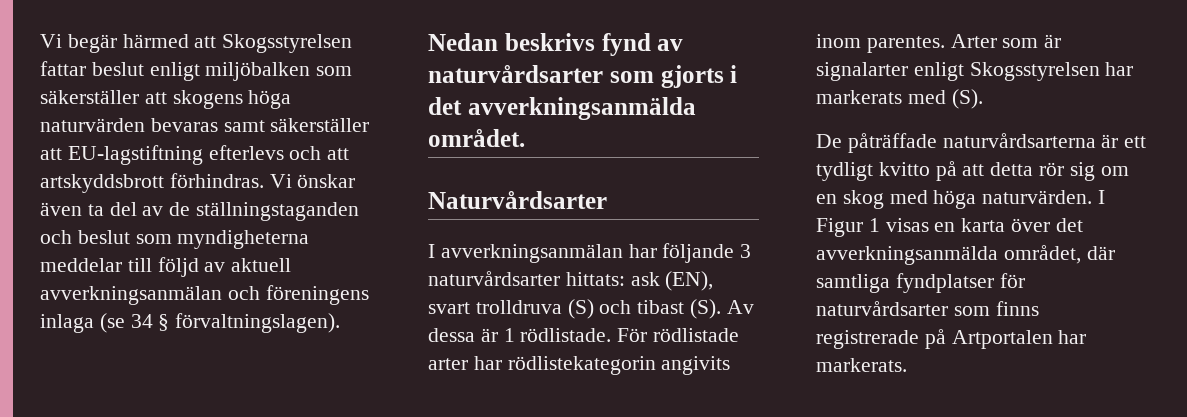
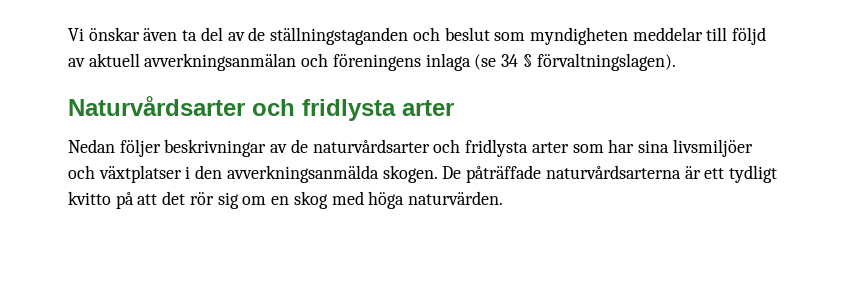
- Vi begär härmed att Skogsstyrelsen fattar beslut enligt miljöbalken som säkerställer att skogens höga naturvärden bevaras samt säkerställer att EU-lagstiftning efterlevs och att artskyddsbrott förhindras. Vi önskar även ta del av de ställningstaganden och beslut som myndigheterna meddelar till följd av aktuell avverkningsanmälan och föreningens inlaga (se 34 § förvaltningslagen).
+ Vi önskar även ta del av de ställningstaganden och beslut som myndigheten meddelar till följd av aktuell avverkningsanmälan och föreningens inlaga (se 34 § förvaltningslagen).
- Nedan beskrivs fynd av naturvårdsarter som gjorts i det avverkningsanmälda området.
- Naturvårdsarter
- I avverkningsanmälan har följande 3 naturvårdsarter hittats: ask (EN), svart trolldruva (S) och tibast (S). Av dessa är 1 rödlistade. För rödlistade arter har rödlistekategorin angivits inom parentes. Arter som är signalarter enligt Skogsstyrelsen har markerats med (S).
- De påträffade naturvårdsarterna är ett tydligt kvitto på att detta rör sig om en skog med höga naturvärden. I Figur 1 visas en karta över det avverkningsanmälda området, där samtliga fyndplatser för naturvårdsarter som finns registrerade på Artportalen har markerats.
+ Naturvårdsarter och fridlysta arter
+ Nedan följer beskrivningar av de naturvårdsarter och fridlysta arter som har sina livsmiljöer och växtplatser i den avverkningsanmälda skogen. De påträffade naturvårdsarterna är ett tydligt kvitto på att det rör sig om en skog med höga naturvärden.

